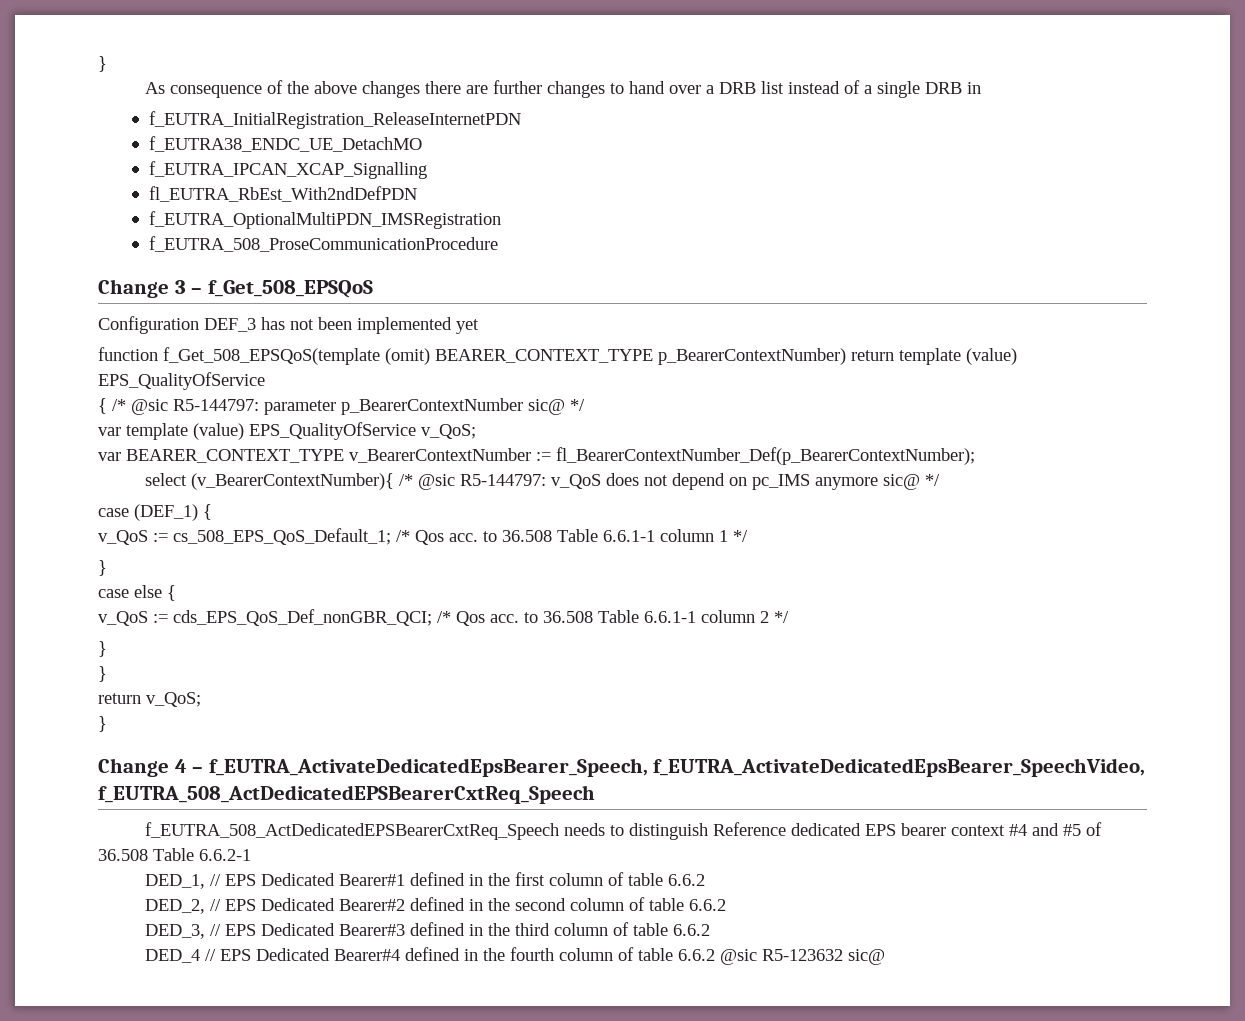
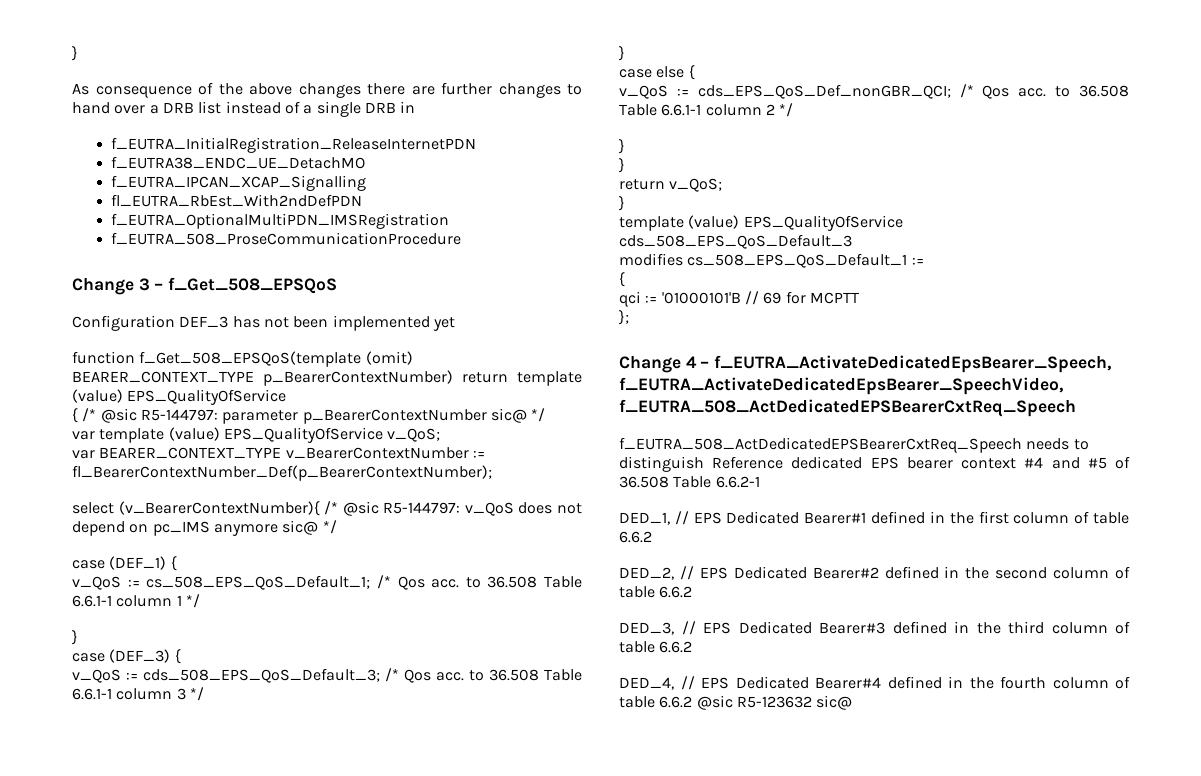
+ case (DEF_3) {
+ v_QoS := cds_508_EPS_QoS_Default_3; /* Qos acc. to 36.508 Table 6.6.1-1 column 3 */
+ }
+ template (value) EPS_QualityOfService cds_508_EPS_QoS_Default_3
+ modifies cs_508_EPS_QoS_Default_1 :=
+ {
+ qci := '01000101'B // 69 for MCPTT
+ };
- DED_4 // EPS Dedicated Bearer#4 defined in the fourth column of table 6.6.2 @sic R5-123632 sic@
+ DED_4, // EPS Dedicated Bearer#4 defined in the fourth column of table 6.6.2 @sic R5-123632 sic@

